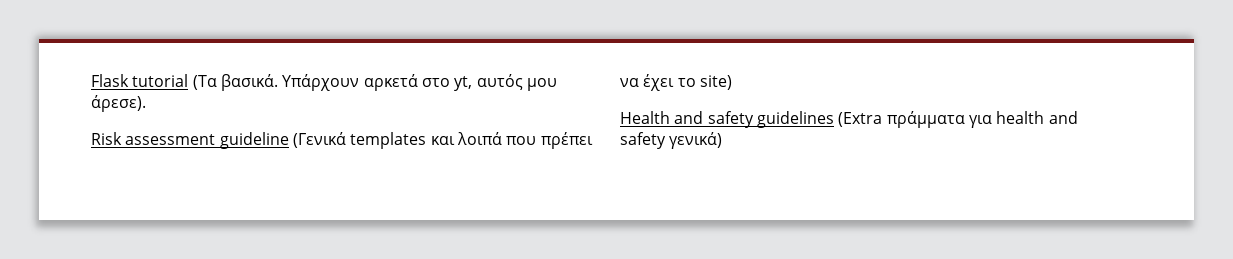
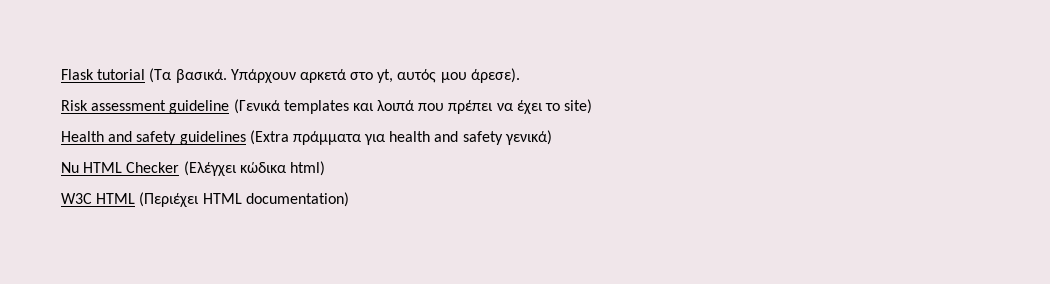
+ Nu HTML Checker (Ελέγχει κώδικα html)
+ W3C HTML (Περιέχει HTML documentation)

